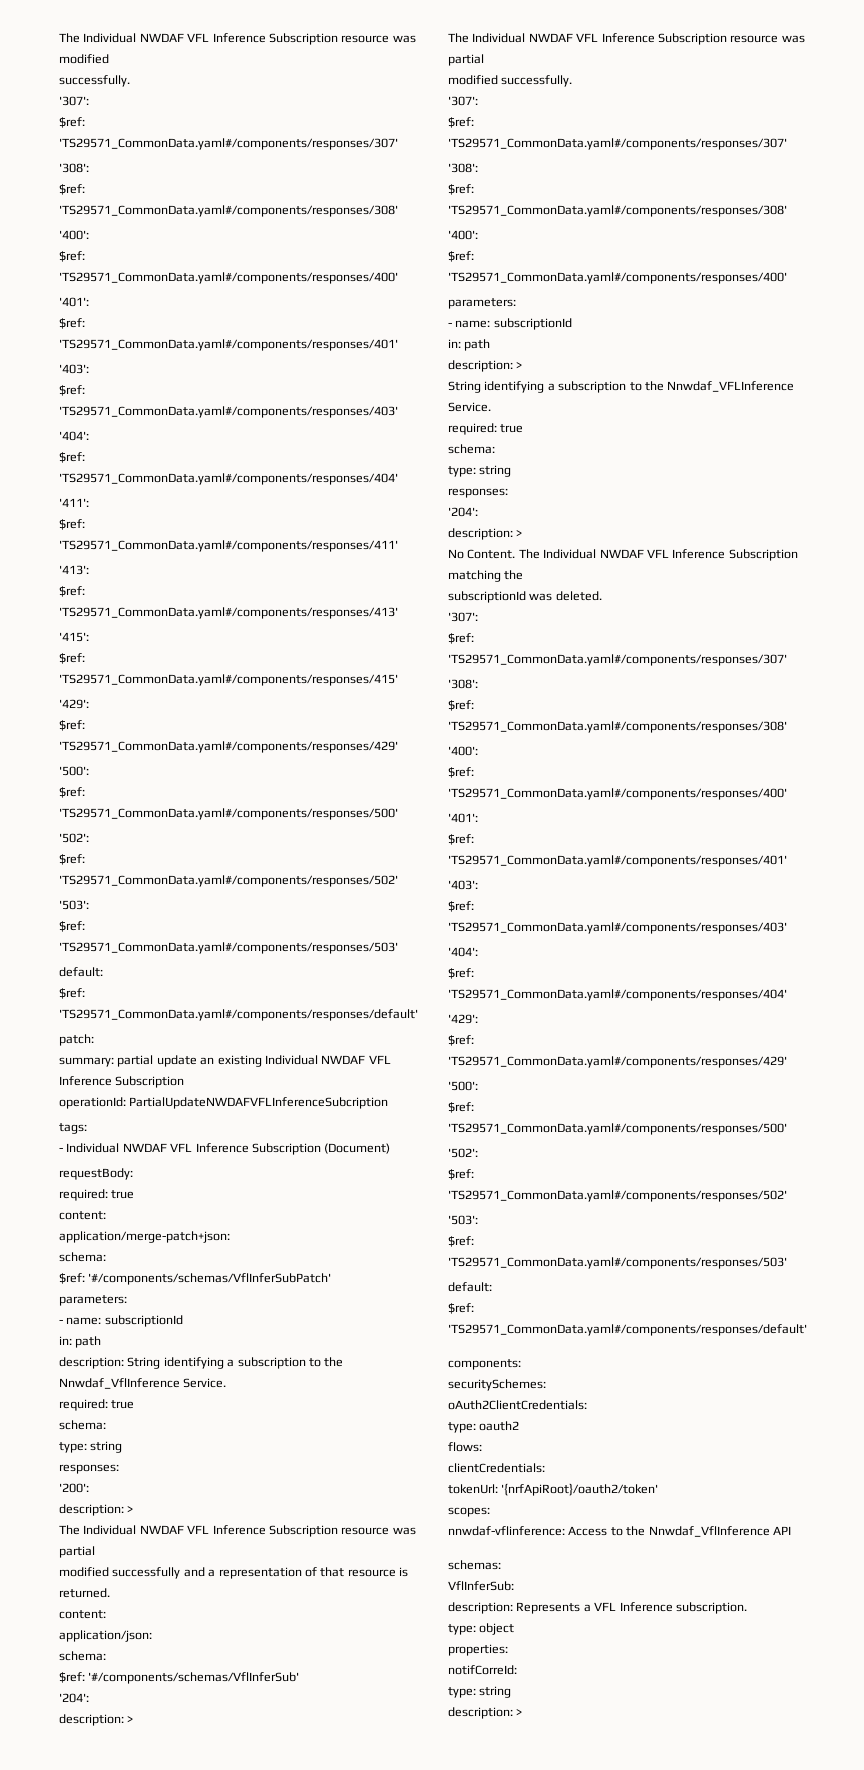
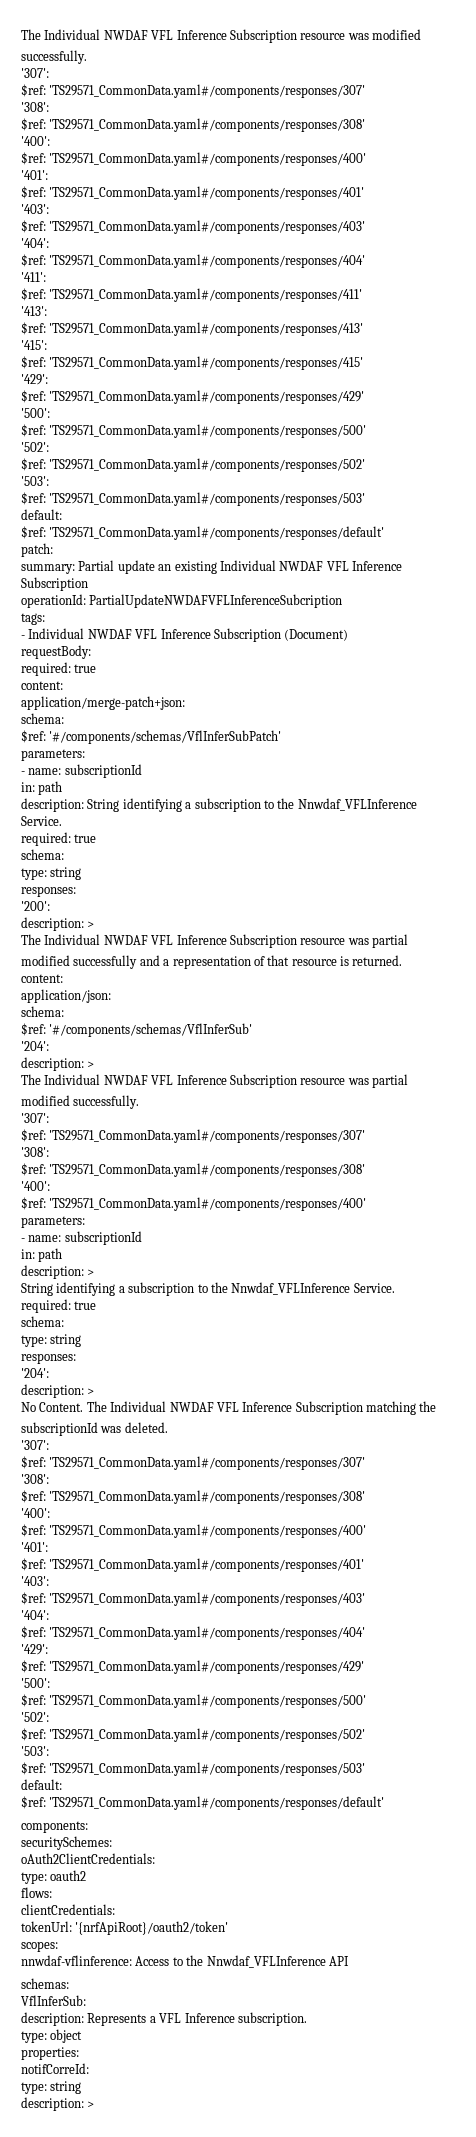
- summary: partial update an existing Individual NWDAF VFL Inference Subscription
+ summary: Partial update an existing Individual NWDAF VFL Inference Subscription
- description: String identifying a subscription to the Nnwdaf_VflInference Service.
+ description: String identifying a subscription to the Nnwdaf_VFLInference Service.
- nnwdaf-vflinference: Access to the Nnwdaf_VflInference API
+ nnwdaf-vflinference: Access to the Nnwdaf_VFLInference API

